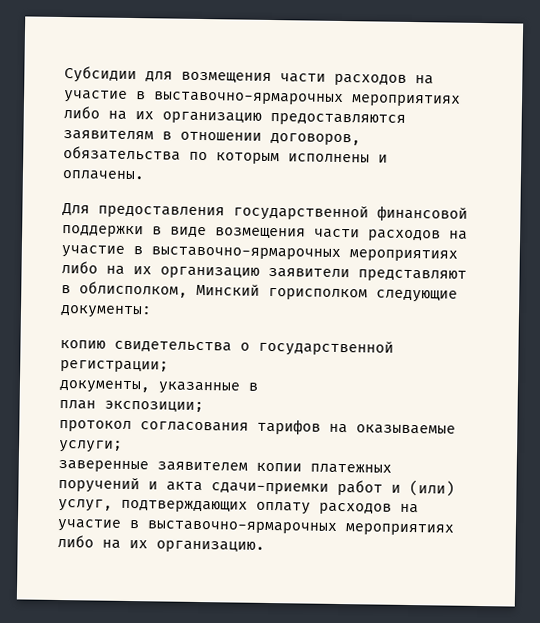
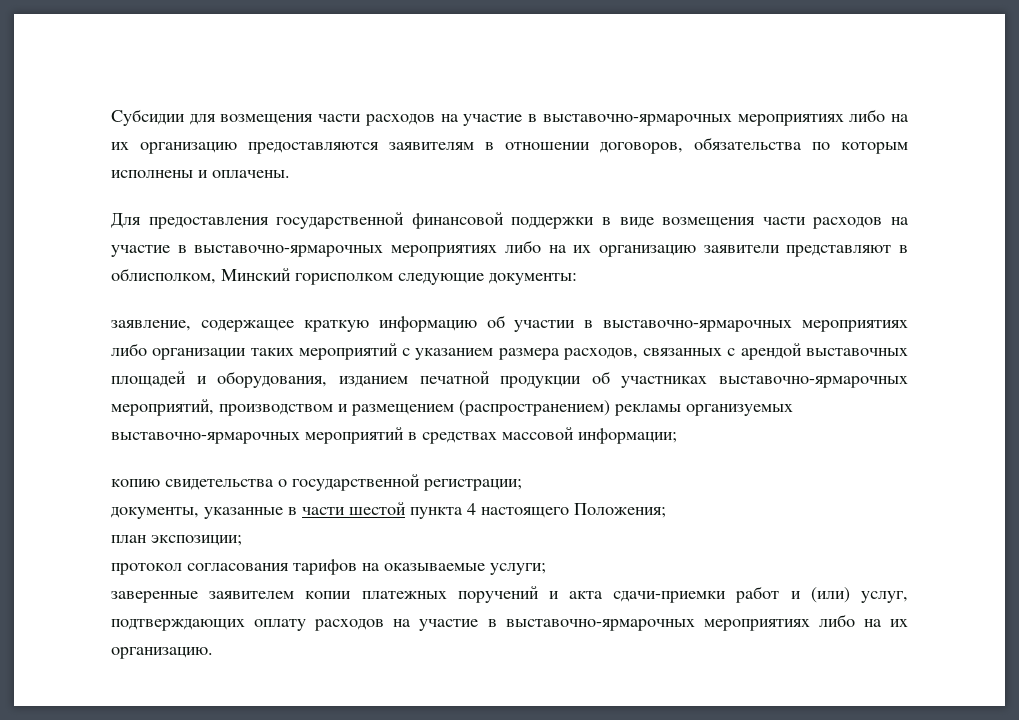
+ заявление, содержащее краткую информацию об участии в выставочно-ярмарочных мероприятиях либо организации таких мероприятий с указанием размера расходов, связанных с арендой выставочных площадей и оборудования, изданием печатной продукции об участниках выставочно-ярмарочных мероприятий, производством и размещением (распространением) рекламы организуемых выставочно-ярмарочных мероприятий в средствах массовой информации;
- документы, указанные в
+ документы, указанные в части шестой пункта 4 настоящего Положения;

